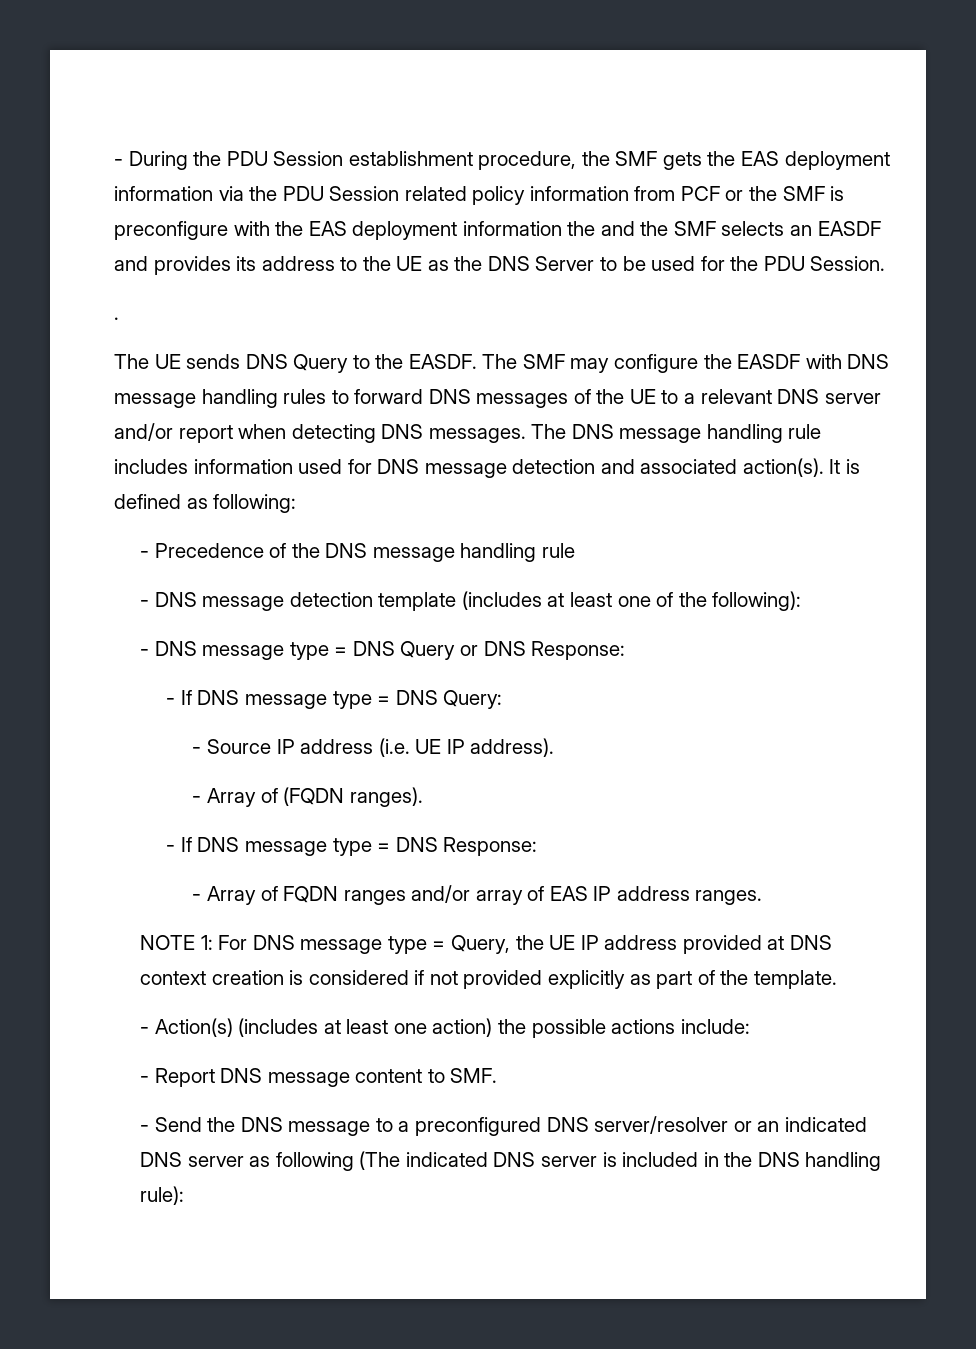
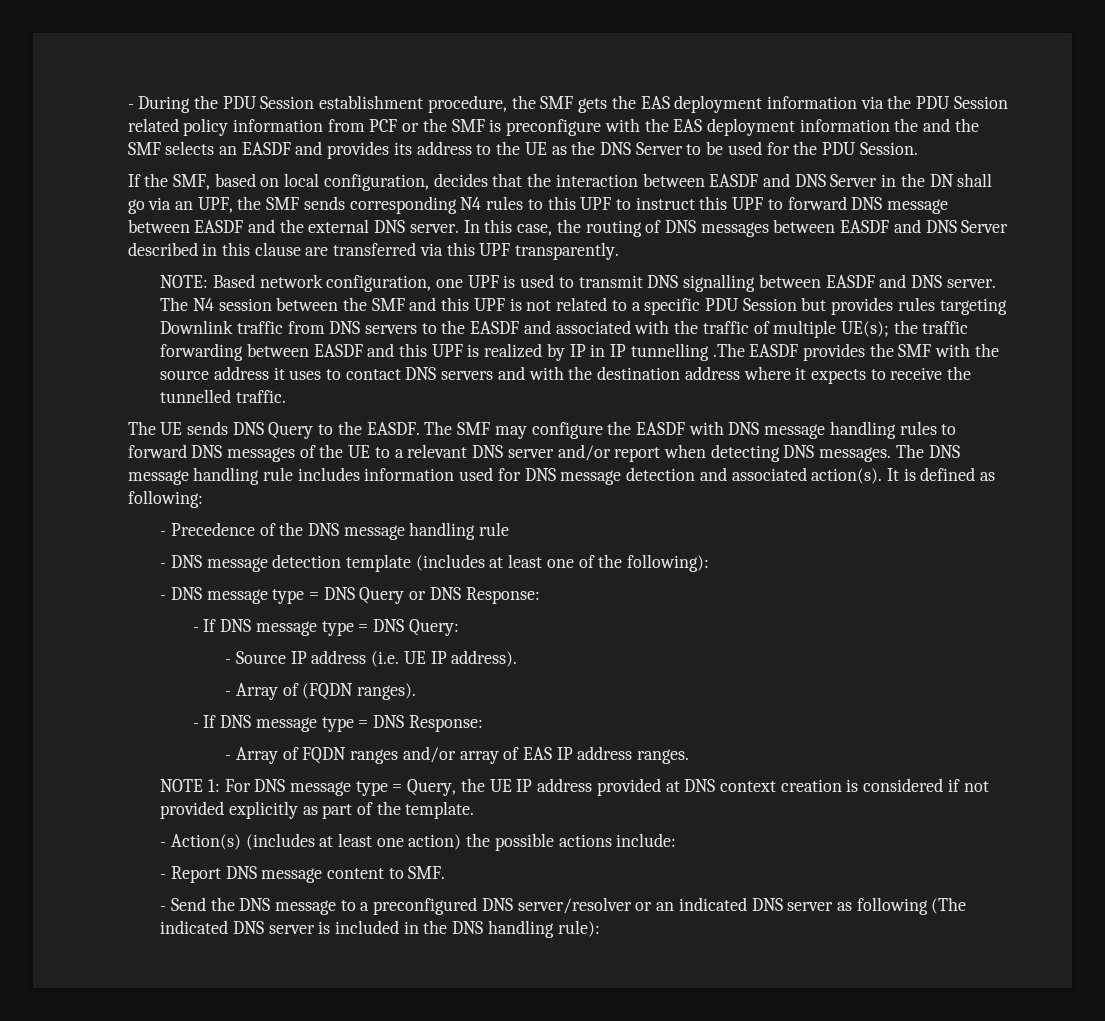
- .
+ If the SMF, based on local configuration, decides that the interaction between EASDF and DNS Server in the DN shall go via an UPF, the SMF sends corresponding N4 rules to this UPF to instruct this UPF to forward DNS message between EASDF and the external DNS server. In this case, the routing of DNS messages between EASDF and DNS Server described in this clause are transferred via this UPF transparently.
+ NOTE: Based network configuration, one UPF is used to transmit DNS signalling between EASDF and DNS server. The N4 session between the SMF and this UPF is not related to a specific PDU Session but provides rules targeting Downlink traffic from DNS servers to the EASDF and associated with the traffic of multiple UE(s); the traffic forwarding between EASDF and this UPF is realized by IP in IP tunnelling .The EASDF provides the SMF with the source address it uses to contact DNS servers and with the destination address where it expects to receive the tunnelled traffic.

